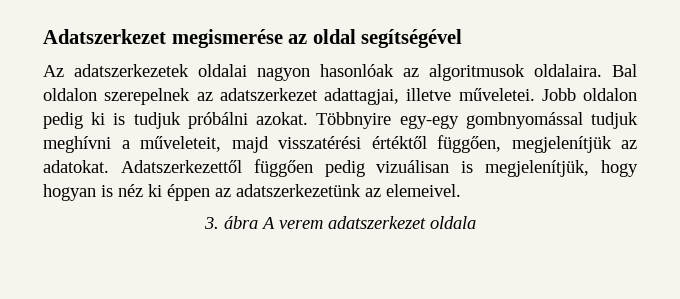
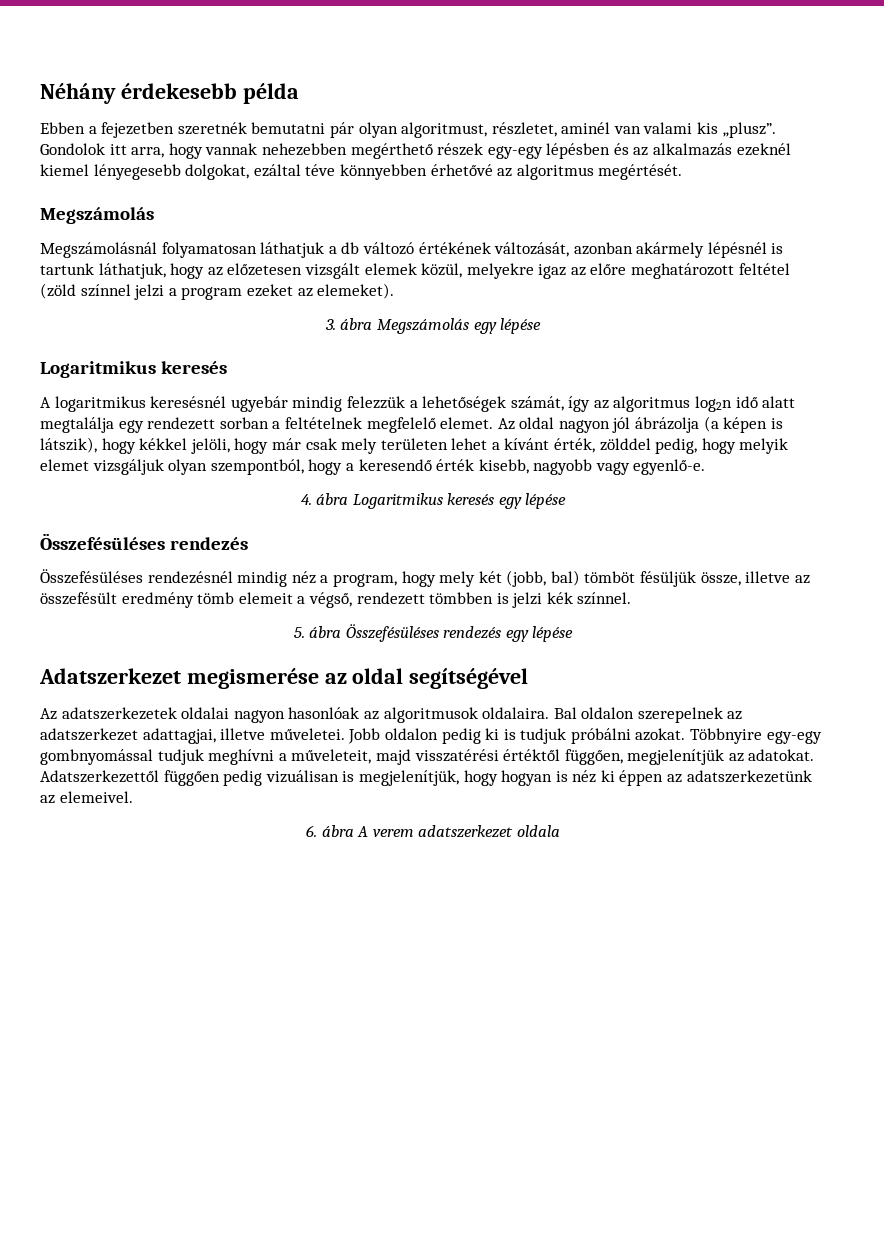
+ Néhány érdekesebb példa
+ Ebben a fejezetben szeretnék bemutatni pár olyan algoritmust, részletet, aminél van valami kis „plusz”. Gondolok itt arra, hogy vannak nehezebben megérthető részek egy-egy lépésben és az alkalmazás ezeknél kiemel lényegesebb dolgokat, ezáltal téve könnyebben érhetővé az algoritmus megértését.
+ Megszámolás
+ Megszámolásnál folyamatosan láthatjuk a db változó értékének változását, azonban akármely lépésnél is tartunk láthatjuk, hogy az előzetesen vizsgált elemek közül, melyekre igaz az előre meghatározott feltétel (zöld színnel jelzi a program ezeket az elemeket).
+ 3. ábra Megszámolás egy lépése
+ Logaritmikus keresés
+ A logaritmikus keresésnél ugyebár mindig felezzük a lehetőségek számát, így az algoritmus log2n idő alatt megtalálja egy rendezett sorban a feltételnek megfelelő elemet. Az oldal nagyon jól ábrázolja (a képen is látszik), hogy kékkel jelöli, hogy már csak mely területen lehet a kívánt érték, zölddel pedig, hogy melyik elemet vizsgáljuk olyan szempontból, hogy a keresendő érték kisebb, nagyobb vagy egyenlő-e.
+ 4. ábra Logaritmikus keresés egy lépése
+ Összefésüléses rendezés
+ Összefésüléses rendezésnél mindig néz a program, hogy mely két (jobb, bal) tömböt fésüljük össze, illetve az összefésült eredmény tömb elemeit a végső, rendezett tömbben is jelzi kék színnel.
+ 5. ábra Összefésüléses rendezés egy lépése
- 3. ábra A verem adatszerkezet oldala
+ 6. ábra A verem adatszerkezet oldala

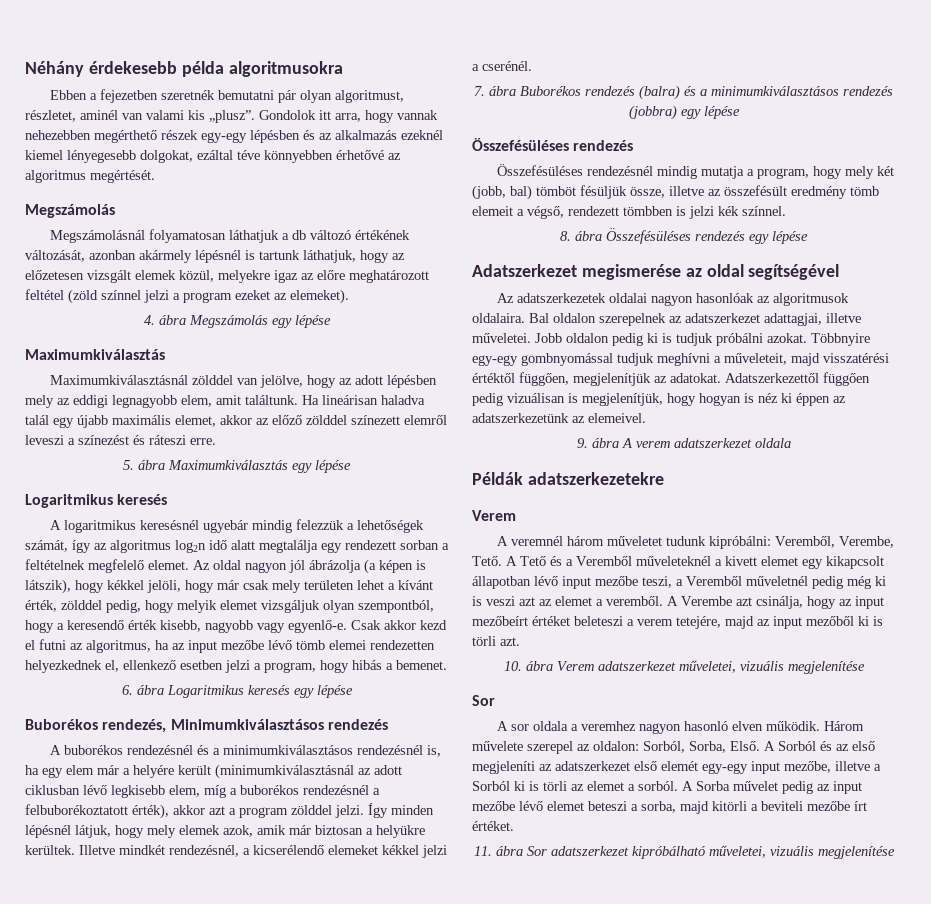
- Néhány érdekesebb példa
+ Néhány érdekesebb példa algoritmusokra
- 3. ábra Megszámolás egy lépése
+ 4. ábra Megszámolás egy lépése
+ Maximumkiválasztás
+ Maximumkiválasztásnál zölddel van jelölve, hogy az adott lépésben mely az eddigi legnagyobb elem, amit találtunk. Ha lineárisan haladva talál egy újabb maximális elemet, akkor az előző zölddel színezett elemről leveszi a színezést és ráteszi erre.
+ 5. ábra Maximumkiválasztás egy lépése
- Az oldal nagyon jól ábrázolja (a képen is látszik), hogy kékkel jelöli, hogy már csak mely területen lehet a kívánt érték, zölddel pedig, hogy melyik elemet vizsgáljuk olyan szempontból, hogy a keresendő érték kisebb, nagyobb vagy egyenlő-e.
- 4. ábra Logaritmikus keresés egy lépése
+ Az oldal nagyon jól ábrázolja (a képen is látszik), hogy kékkel jelöli, hogy már csak mely területen lehet a kívánt érték, zölddel pedig, hogy melyik elemet vizsgáljuk olyan szempontból, hogy a keresendő érték kisebb, nagyobb vagy egyenlő-e. Csak akkor kezd el futni az algoritmus, ha az input mezőbe lévő tömb elemei rendezetten helyezkednek el, ellenkező esetben jelzi a program, hogy hibás a bemenet.
+ 6. ábra Logaritmikus keresés egy lépése
+ Buborékos rendezés, Minimumkiválasztásos rendezés
+ A buborékos rendezésnél és a minimumkiválasztásos rendezésnél is, ha egy elem már a helyére került (minimumkiválasztásnál az adott ciklusban lévő legkisebb elem, míg a buborékos rendezésnél a felbuborékoztatott érték), akkor azt a program zölddel jelzi. Így minden lépésnél látjuk, hogy mely elemek azok, amik már biztosan a helyükre kerültek. Illetve mindkét rendezésnél, a kicserélendő elemeket kékkel jelzi a cserénél.
+ 7. ábra Buborékos rendezés (balra) és a minimumkiválasztásos rendezés (jobbra) egy lépése
- Összefésüléses rendezésnél mindig néz a program, hogy mely két (jobb, bal) tömböt fésüljük össze, illetve az összefésült eredmény tömb elemeit a végső, rendezett tömbben is jelzi kék színnel.
+ Összefésüléses rendezésnél mindig mutatja a program, hogy mely két (jobb, bal) tömböt fésüljük össze, illetve az összefésült eredmény tömb elemeit a végső, rendezett tömbben is jelzi kék színnel.
- 5. ábra Összefésüléses rendezés egy lépése
+ 8. ábra Összefésüléses rendezés egy lépése
- 6. ábra A verem adatszerkezet oldala
+ 9. ábra A verem adatszerkezet oldala
+ Példák adatszerkezetekre
+ Verem
+ A veremnél három műveletet tudunk kipróbálni: Veremből, Verembe, Tető. A Tető és a Veremből műveleteknél a kivett elemet egy kikapcsolt állapotban lévő input mezőbe teszi, a Veremből műveletnél pedig még ki is veszi azt az elemet a veremből. A Verembe azt csinálja, hogy az input mezőbeírt értéket beleteszi a verem tetejére, majd az input mezőből ki is törli azt.
+ 10. ábra Verem adatszerkezet műveletei, vizuális megjelenítése
+ Sor
+ A sor oldala a veremhez nagyon hasonló elven működik. Három művelete szerepel az oldalon: Sorból, Sorba, Első. A Sorból és az első megjeleníti az adatszerkezet első elemét egy-egy input mezőbe, illetve a Sorból ki is törli az elemet a sorból. A Sorba művelet pedig az input mezőbe lévő elemet beteszi a sorba, majd kitörli a beviteli mezőbe írt értéket.
+ 11. ábra Sor adatszerkezet kipróbálható műveletei, vizuális megjelenítése

